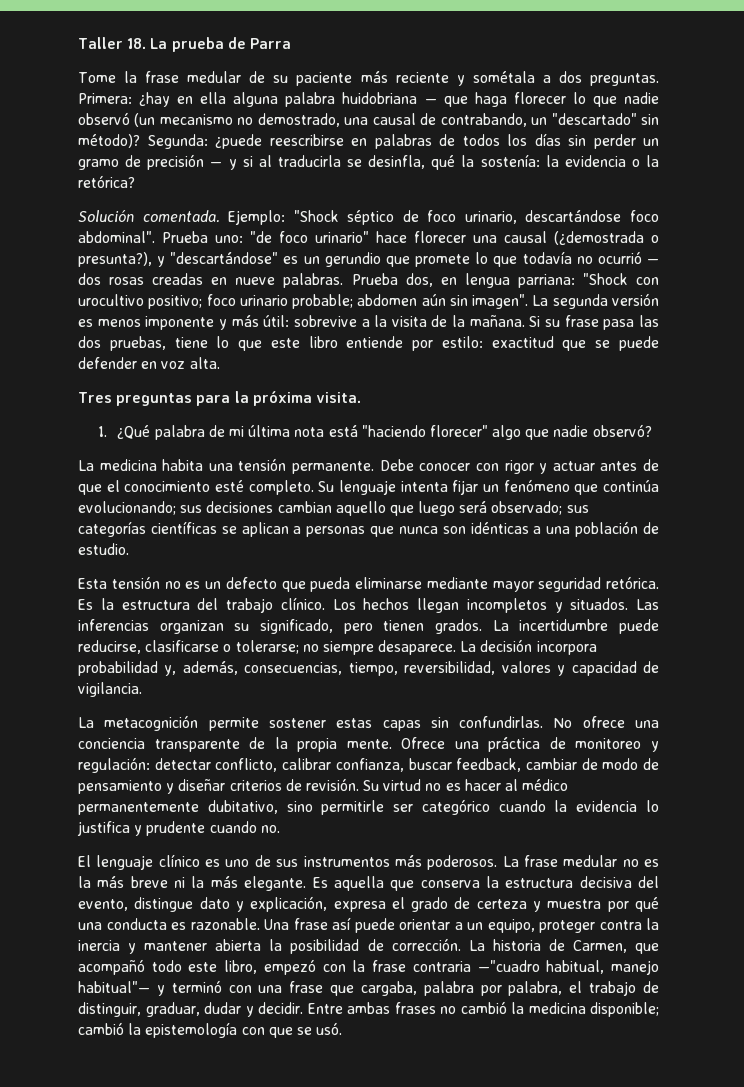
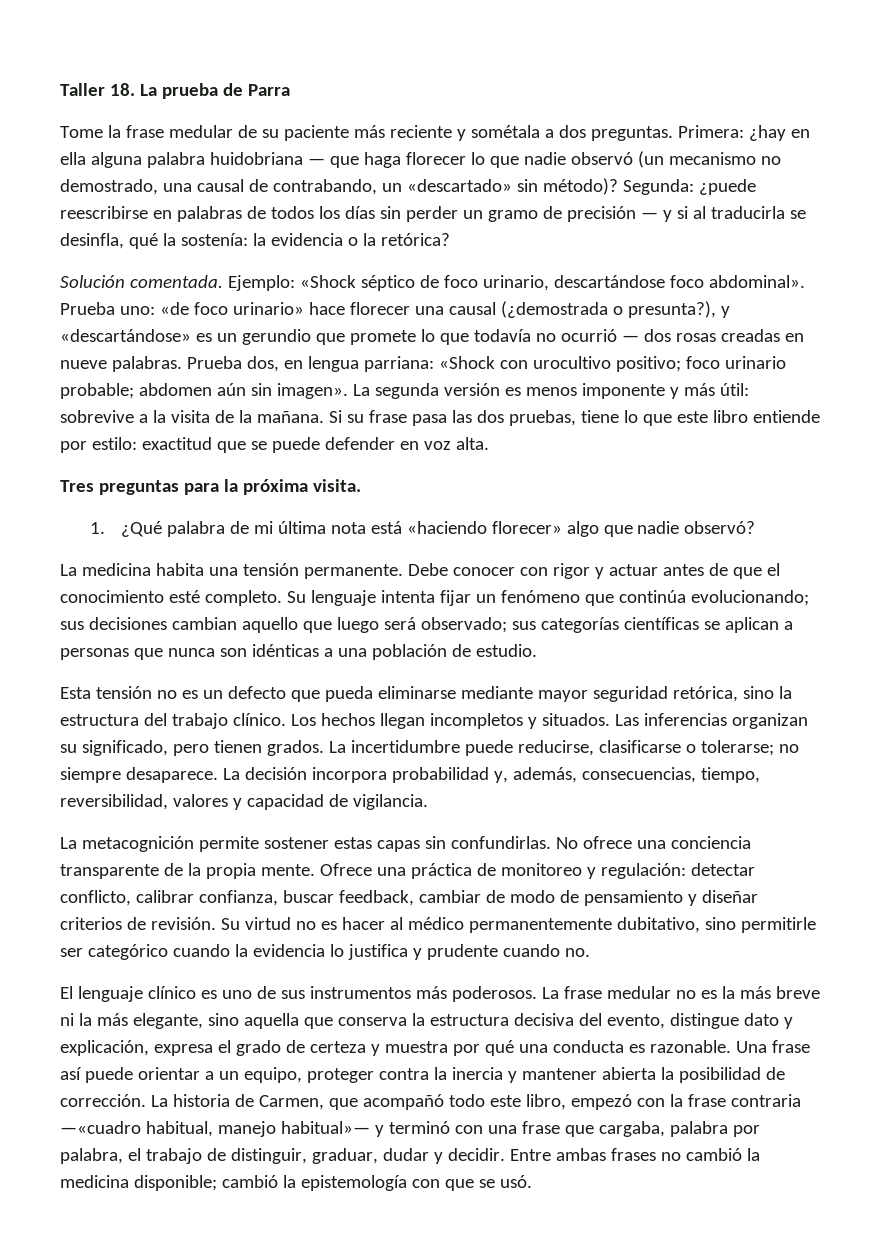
- Primera: ¿hay en ella alguna palabra huidobriana — que haga florecer lo que nadie observó (un mecanismo no demostrado, una causal de contrabando, un "descartado" sin método)?
+ Primera: ¿hay en ella alguna palabra huidobriana — que haga florecer lo que nadie observó (un mecanismo no demostrado, una causal de contrabando, un «descartado» sin método)?
- Ejemplo: "Shock séptico de foco urinario, descartándose foco abdominal".
+ Ejemplo: «Shock séptico de foco urinario, descartándose foco abdominal».
- Prueba uno: "de foco urinario" hace florecer una causal (¿demostrada o presunta?), y "descartándose" es un gerundio que promete lo que todavía no ocurrió — dos rosas creadas en nueve palabras.
+ Prueba uno: «de foco urinario» hace florecer una causal (¿demostrada o presunta?), y «descartándose» es un gerundio que promete lo que todavía no ocurrió — dos rosas creadas en nueve palabras.
- Prueba dos, en lengua parriana: "Shock con urocultivo positivo; foco urinario probable; abdomen aún sin imagen".
+ Prueba dos, en lengua parriana: «Shock con urocultivo positivo; foco urinario probable; abdomen aún sin imagen».
- 1. ¿Qué palabra de mi última nota está "haciendo florecer" algo que nadie observó?
+ 1. ¿Qué palabra de mi última nota está «haciendo florecer» algo que nadie observó?
- Esta tensión no es un defecto que pueda eliminarse mediante mayor seguridad retórica. Es la estructura del trabajo clínico.
+ Esta tensión no es un defecto que pueda eliminarse mediante mayor seguridad retórica, sino la estructura del trabajo clínico.
- La frase medular no es la más breve ni la más elegante. Es aquella que conserva la estructura decisiva del evento, distingue dato y explicación, expresa el grado de certeza y muestra por qué una conducta es razonable.
+ La frase medular no es la más breve ni la más elegante, sino aquella que conserva la estructura decisiva del evento, distingue dato y explicación, expresa el grado de certeza y muestra por qué una conducta es razonable.
- La historia de Carmen, que acompañó todo este libro, empezó con la frase contraria —"cuadro habitual, manejo habitual"— y terminó con una frase que cargaba, palabra por palabra, el trabajo de distinguir, graduar, dudar y decidir.
+ La historia de Carmen, que acompañó todo este libro, empezó con la frase contraria —«cuadro habitual, manejo habitual»— y terminó con una frase que cargaba, palabra por palabra, el trabajo de distinguir, graduar, dudar y decidir.

